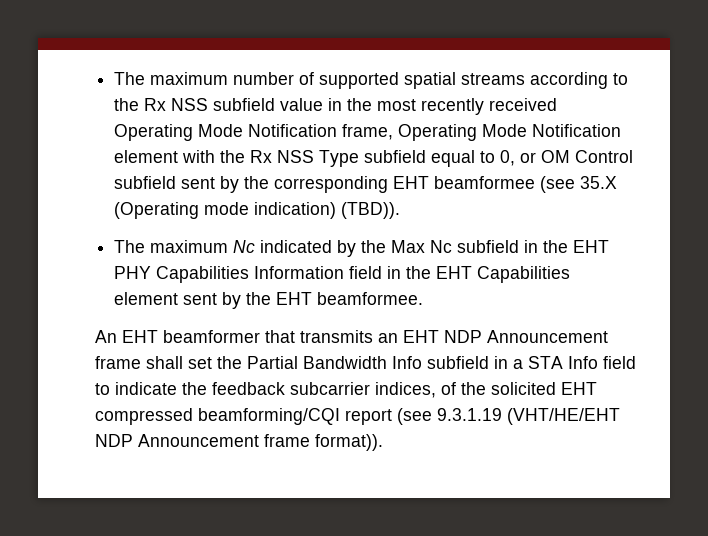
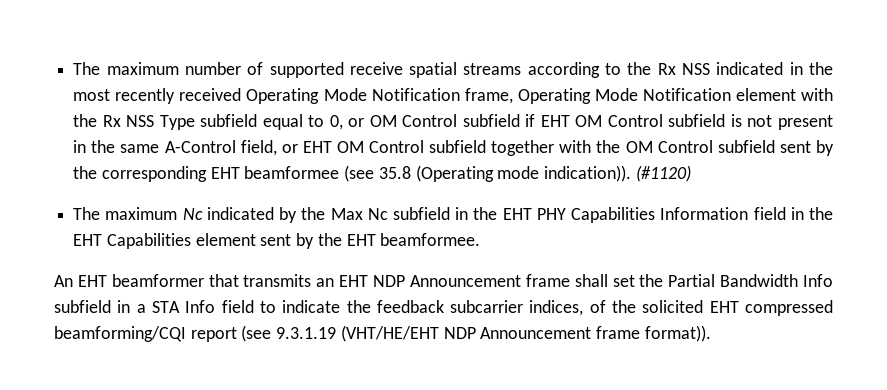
- The maximum number of supported spatial streams according to the Rx NSS subfield value in the most recently received Operating Mode Notification frame, Operating Mode Notification element with the Rx NSS Type subfield equal to 0, or OM Control subfield sent by the corresponding EHT beamformee (see 35.X (Operating mode indication) (TBD)).
+ The maximum number of supported receive spatial streams according to the Rx NSS indicated in the most recently received Operating Mode Notification frame, Operating Mode Notification element with the Rx NSS Type subfield equal to 0, or OM Control subfield if EHT OM Control subfield is not present in the same A-Control field, or EHT OM Control subfield together with the OM Control subfield sent by the corresponding EHT beamformee (see 35.8 (Operating mode indication)). (#1120)

